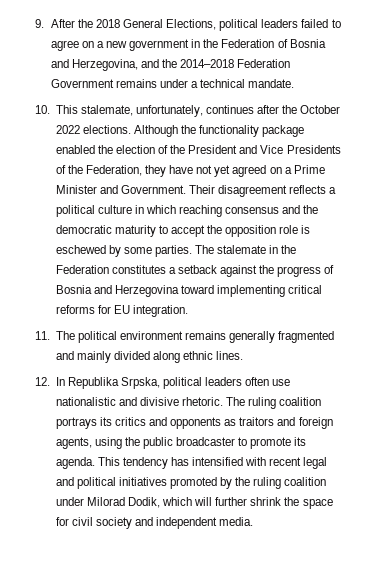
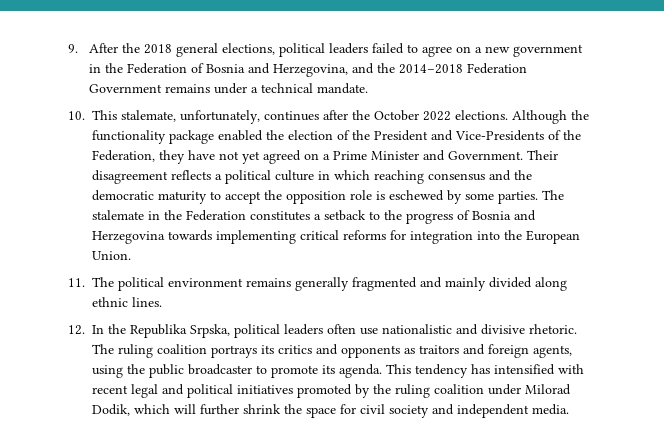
- 9. After the 2018 General Elections, political leaders failed to agree on a new government in the Federation of Bosnia and Herzegovina, and the 2014–2018 Federation Government remains under a technical mandate.
+ 9. After the 2018 general elections, political leaders failed to agree on a new government in the Federation of Bosnia and Herzegovina, and the 2014–2018 Federation Government remains under a technical mandate.
- Although the functionality package enabled the election of the President and Vice Presidents of the Federation, they have not yet agreed on a Prime Minister and Government.
+ Although the functionality package enabled the election of the President and Vice-Presidents of the Federation, they have not yet agreed on a Prime Minister and Government.
- The stalemate in the Federation constitutes a setback against the progress of Bosnia and Herzegovina toward implementing critical reforms for EU integration.
+ The stalemate in the Federation constitutes a setback to the progress of Bosnia and Herzegovina towards implementing critical reforms for integration into the European Union.
- 12. In Republika Srpska, political leaders often use nationalistic and divisive rhetoric.
+ 12. In the Republika Srpska, political leaders often use nationalistic and divisive rhetoric.

